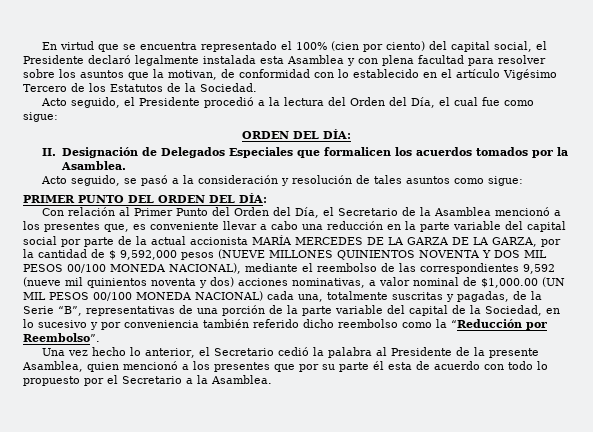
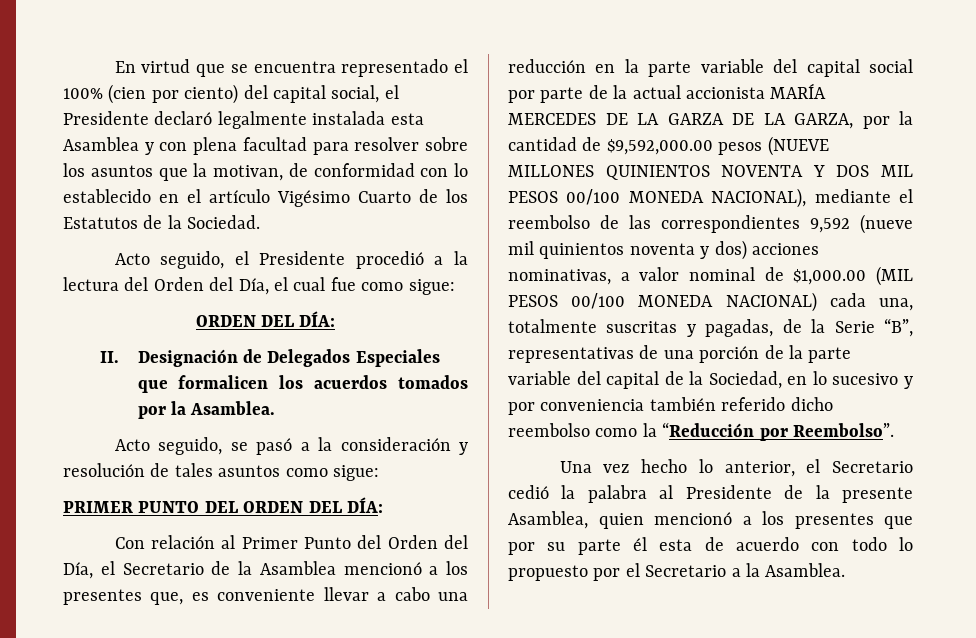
- En virtud que se encuentra representado el 100% (cien por ciento) del capital social, el Presidente declaró legalmente instalada esta Asamblea y con plena facultad para resolver sobre los asuntos que la motivan, de conformidad con lo establecido en el artículo Vigésimo Tercero de los Estatutos de la Sociedad.
+ En virtud que se encuentra representado el 100% (cien por ciento) del capital social, el Presidente declaró legalmente instalada esta Asamblea y con plena facultad para resolver sobre los asuntos que la motivan, de conformidad con lo establecido en el artículo Vigésimo Cuarto de los Estatutos de la Sociedad.
- Con relación al Primer Punto del Orden del Día, el Secretario de la Asamblea mencionó a los presentes que, es conveniente llevar a cabo una reducción en la parte variable del capital social por parte de la actual accionista MARÍA MERCEDES DE LA GARZA DE LA GARZA, por la cantidad de $ 9,592,000 pesos (NUEVE MILLONES QUINIENTOS NOVENTA Y DOS MIL PESOS 00/100 MONEDA NACIONAL), mediante el reembolso de las correspondientes 9,592 (nueve mil quinientos noventa y dos) acciones nominativas, a valor nominal de $1,000.00 (UN MIL PESOS 00/100 MONEDA NACIONAL) cada una, totalmente suscritas y pagadas, de la Serie “B”, representativas de una porción de la parte variable del capital de la Sociedad, en lo sucesivo y por conveniencia también referido dicho reembolso como la “Reducción por Reembolso”.
+ Con relación al Primer Punto del Orden del Día, el Secretario de la Asamblea mencionó a los presentes que, es conveniente llevar a cabo una reducción en la parte variable del capital social por parte de la actual accionista MARÍA MERCEDES DE LA GARZA DE LA GARZA, por la cantidad de $9,592,000.00 pesos (NUEVE MILLONES QUINIENTOS NOVENTA Y DOS MIL PESOS 00/100 MONEDA NACIONAL), mediante el reembolso de las correspondientes 9,592 (nueve mil quinientos noventa y dos) acciones nominativas, a valor nominal de $1,000.00 (MIL PESOS 00/100 MONEDA NACIONAL) cada una, totalmente suscritas y pagadas, de la Serie “B”, representativas de una porción de la parte variable del capital de la Sociedad, en lo sucesivo y por conveniencia también referido dicho reembolso como la “Reducción por Reembolso”.

